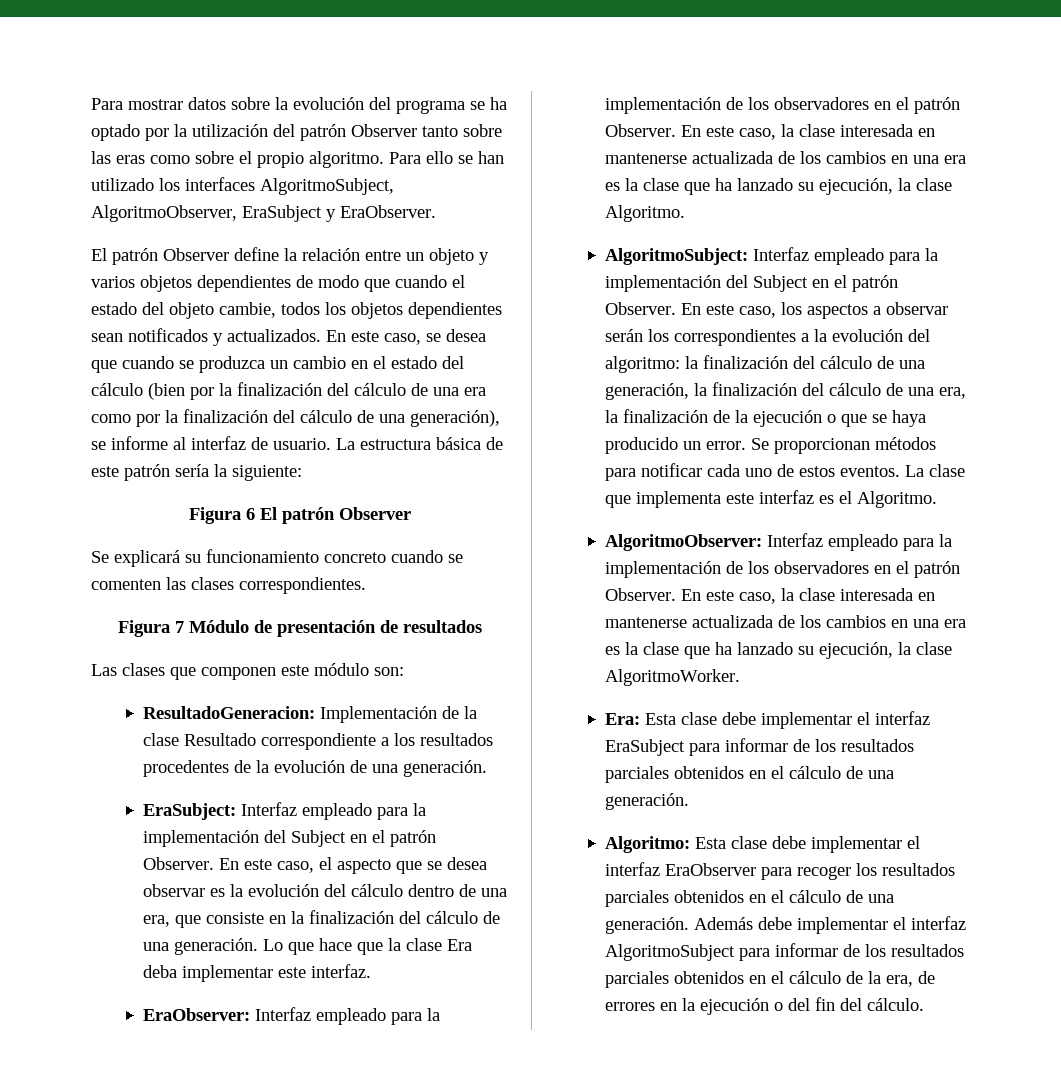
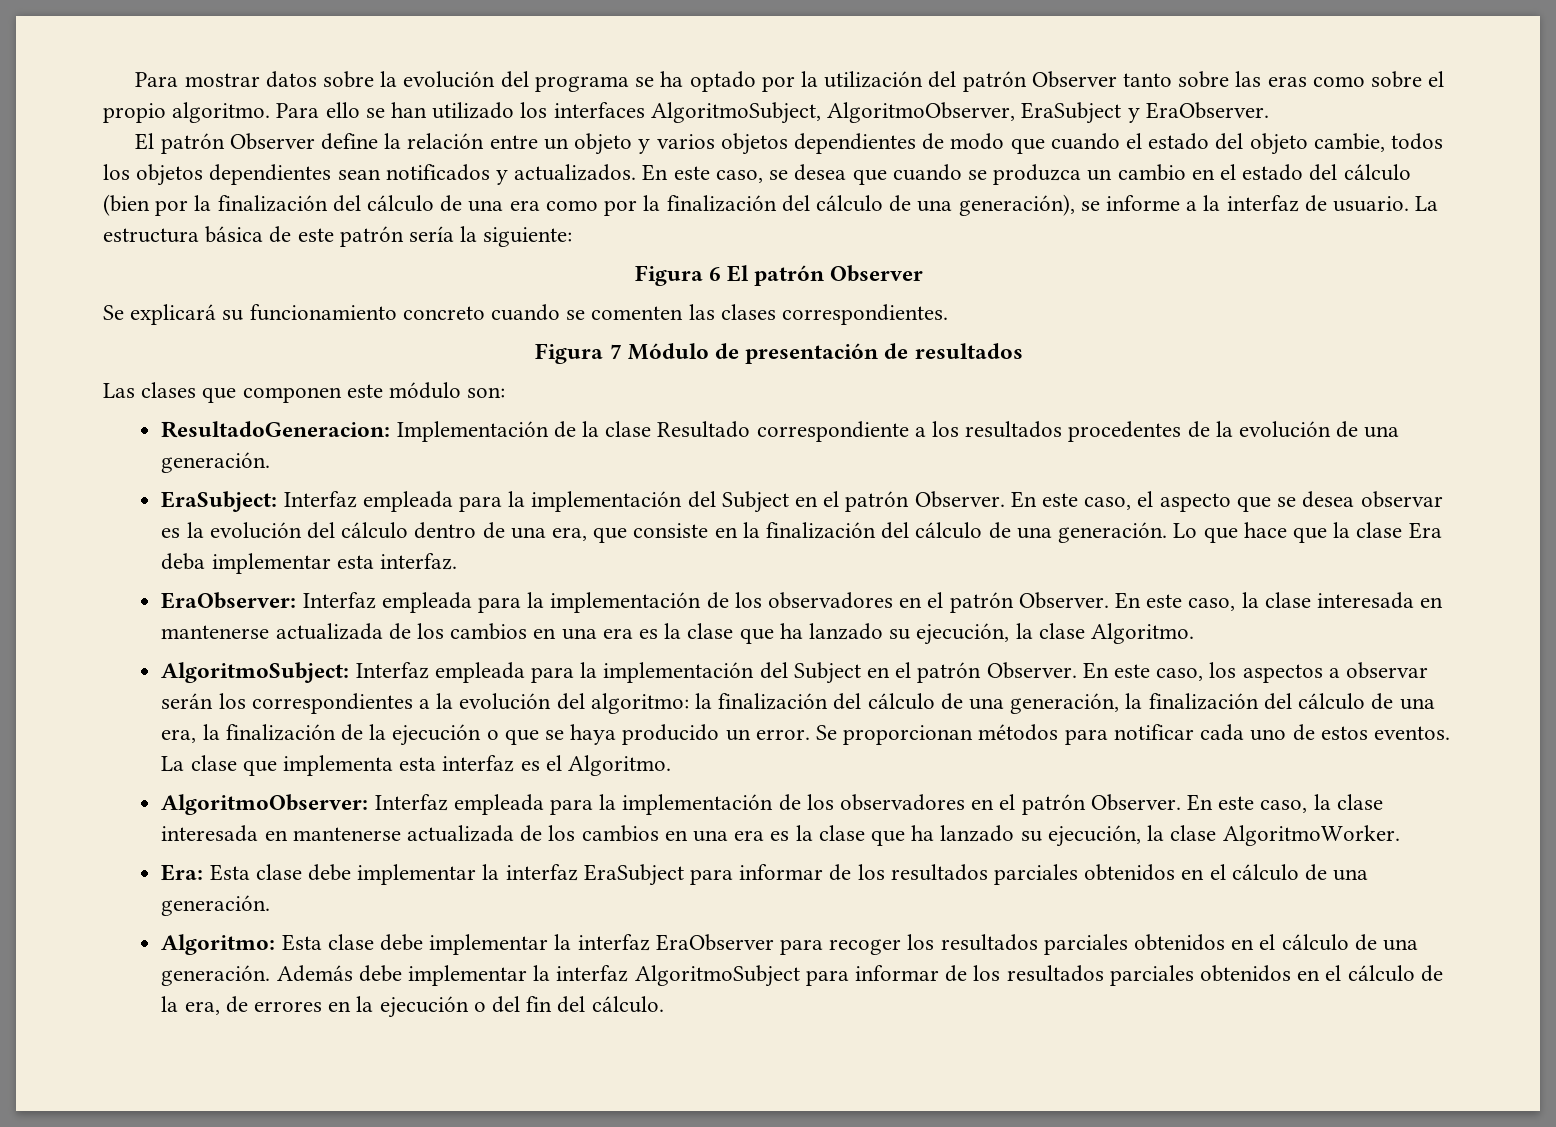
- En este caso, se desea que cuando se produzca un cambio en el estado del cálculo (bien por la finalización del cálculo de una era como por la finalización del cálculo de una generación), se informe al interfaz de usuario.
+ En este caso, se desea que cuando se produzca un cambio en el estado del cálculo (bien por la finalización del cálculo de una era como por la finalización del cálculo de una generación), se informe a la interfaz de usuario.
- EraSubject: Interfaz empleado para la implementación del Subject en el patrón Observer.
+ EraSubject: Interfaz empleada para la implementación del Subject en el patrón Observer.
- Lo que hace que la clase Era deba implementar este interfaz.
+ Lo que hace que la clase Era deba implementar esta interfaz.
- EraObserver: Interfaz empleado para la implementación de los observadores en el patrón Observer.
+ EraObserver: Interfaz empleada para la implementación de los observadores en el patrón Observer.
- AlgoritmoSubject: Interfaz empleado para la implementación del Subject en el patrón Observer.
+ AlgoritmoSubject: Interfaz empleada para la implementación del Subject en el patrón Observer.
- La clase que implementa este interfaz es el Algoritmo.
+ La clase que implementa esta interfaz es el Algoritmo.
- AlgoritmoObserver: Interfaz empleado para la implementación de los observadores en el patrón Observer.
+ AlgoritmoObserver: Interfaz empleada para la implementación de los observadores en el patrón Observer.
- Era: Esta clase debe implementar el interfaz EraSubject para informar de los resultados parciales obtenidos en el cálculo de una generación.
+ Era: Esta clase debe implementar la interfaz EraSubject para informar de los resultados parciales obtenidos en el cálculo de una generación.
- Algoritmo: Esta clase debe implementar el interfaz EraObserver para recoger los resultados parciales obtenidos en el cálculo de una generación.
+ Algoritmo: Esta clase debe implementar la interfaz EraObserver para recoger los resultados parciales obtenidos en el cálculo de una generación.
- Además debe implementar el interfaz AlgoritmoSubject para informar de los resultados parciales obtenidos en el cálculo de la era, de errores en la ejecución o del fin del cálculo.
+ Además debe implementar la interfaz AlgoritmoSubject para informar de los resultados parciales obtenidos en el cálculo de la era, de errores en la ejecución o del fin del cálculo.

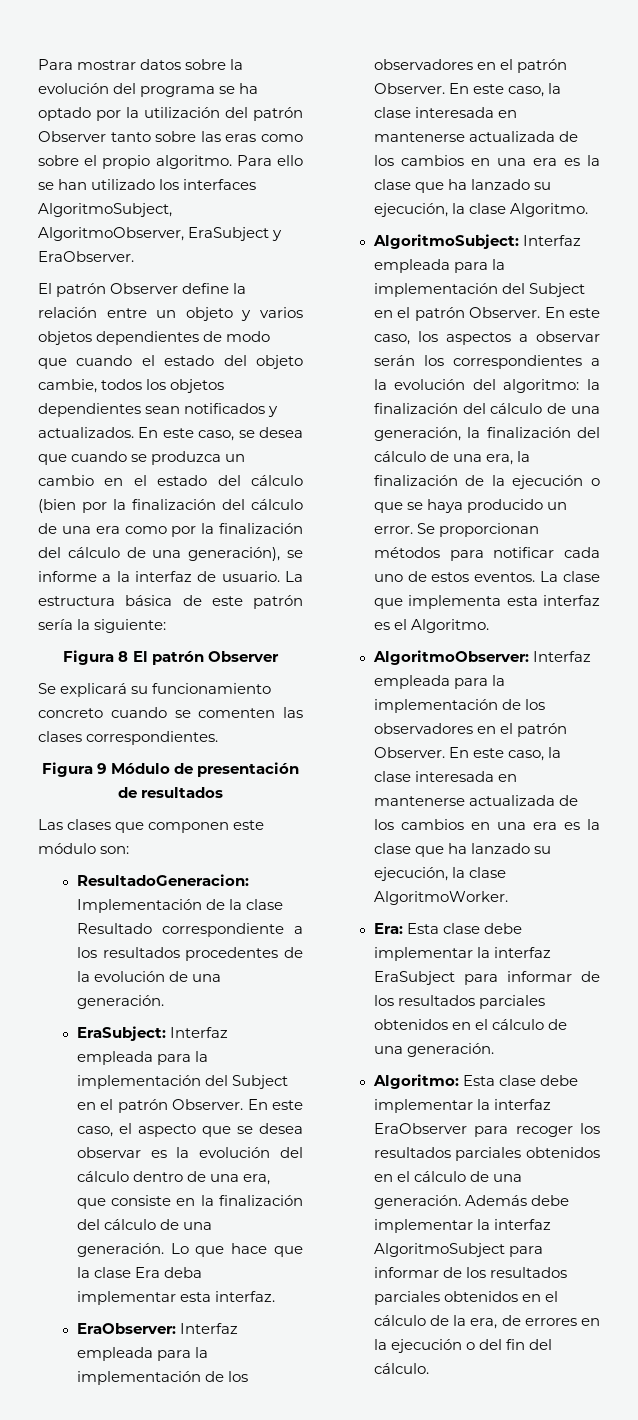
- Figura 6 El patrón Observer
+ Figura 8 El patrón Observer
- Figura 7 Módulo de presentación de resultados
+ Figura 9 Módulo de presentación de resultados

